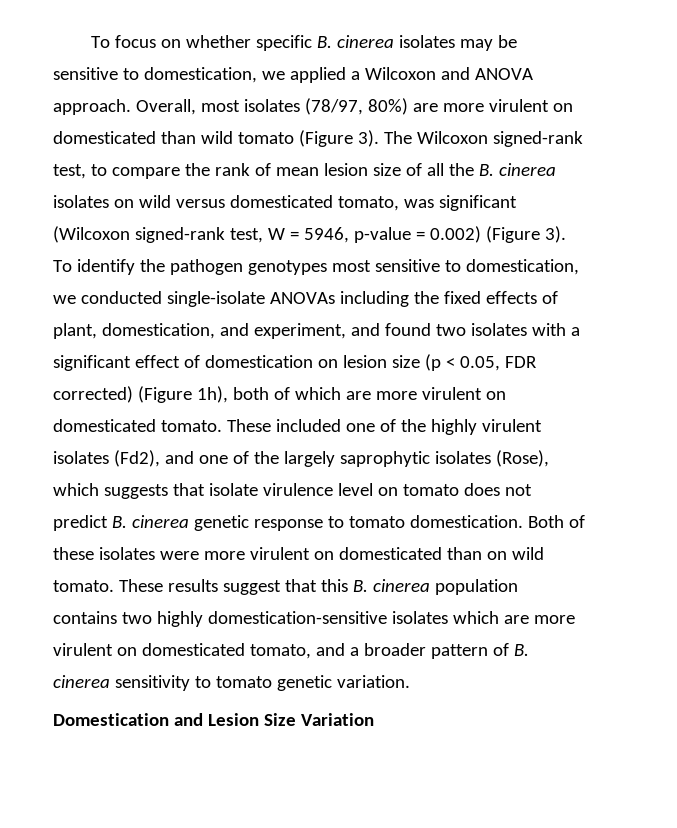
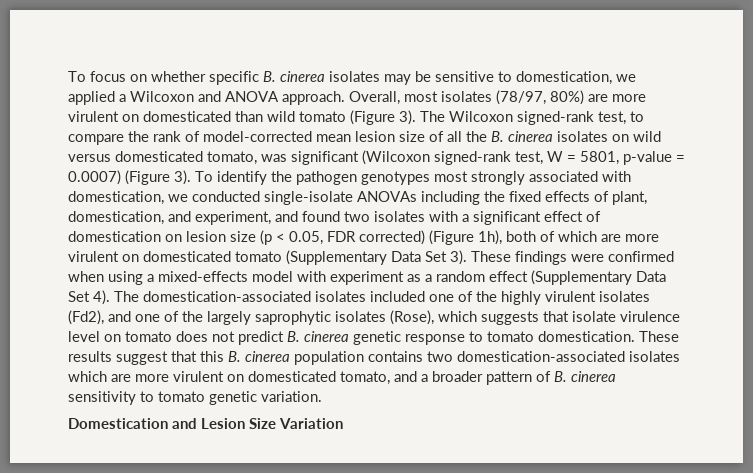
- The Wilcoxon signed-rank test, to compare the rank of mean lesion size of all the B. cinerea isolates on wild versus domesticated tomato, was significant (Wilcoxon signed-rank test, W = 5946, p-value = 0.002) (Figure 3).
+ The Wilcoxon signed-rank test, to compare the rank of model-corrected mean lesion size of all the B. cinerea isolates on wild versus domesticated tomato, was significant (Wilcoxon signed-rank test, W = 5801, p-value = 0.0007) (Figure 3).
- To identify the pathogen genotypes most sensitive to domestication, we conducted single-isolate ANOVAs including the fixed effects of plant, domestication, and experiment, and found two isolates with a significant effect of domestication on lesion size (p < 0.05, FDR corrected) (Figure 1h), both of which are more virulent on domesticated tomato. These included one of the highly virulent isolates (Fd2), and one of the largely saprophytic isolates (Rose), which suggests that isolate virulence level on tomato does not predict B. cinerea genetic response to tomato domestication.
+ To identify the pathogen genotypes most strongly associated with domestication, we conducted single-isolate ANOVAs including the fixed effects of plant, domestication, and experiment, and found two isolates with a significant effect of domestication on lesion size (p < 0.05, FDR corrected) (Figure 1h), both of which are more virulent on domesticated tomato (Supplementary Data Set 3). These findings were confirmed when using a mixed-effects model with experiment as a random effect (Supplementary Data Set 4). The domestication-associated isolates included one of the highly virulent isolates (Fd2), and one of the largely saprophytic isolates (Rose), which suggests that isolate virulence level on tomato does not predict B. cinerea genetic response to tomato domestication.
- Both of these isolates were more virulent on domesticated than on wild tomato.
- These results suggest that this B. cinerea population contains two highly domestication-sensitive isolates which are more virulent on domesticated tomato, and a broader pattern of B. cinerea sensitivity to tomato genetic variation.
+ These results suggest that this B. cinerea population contains two domestication-associated isolates which are more virulent on domesticated tomato, and a broader pattern of B. cinerea sensitivity to tomato genetic variation.

